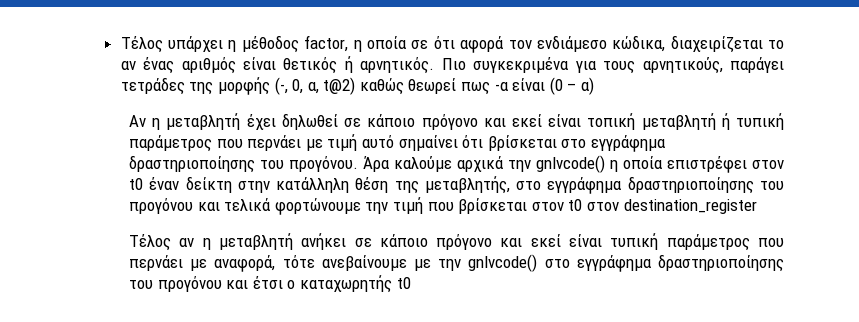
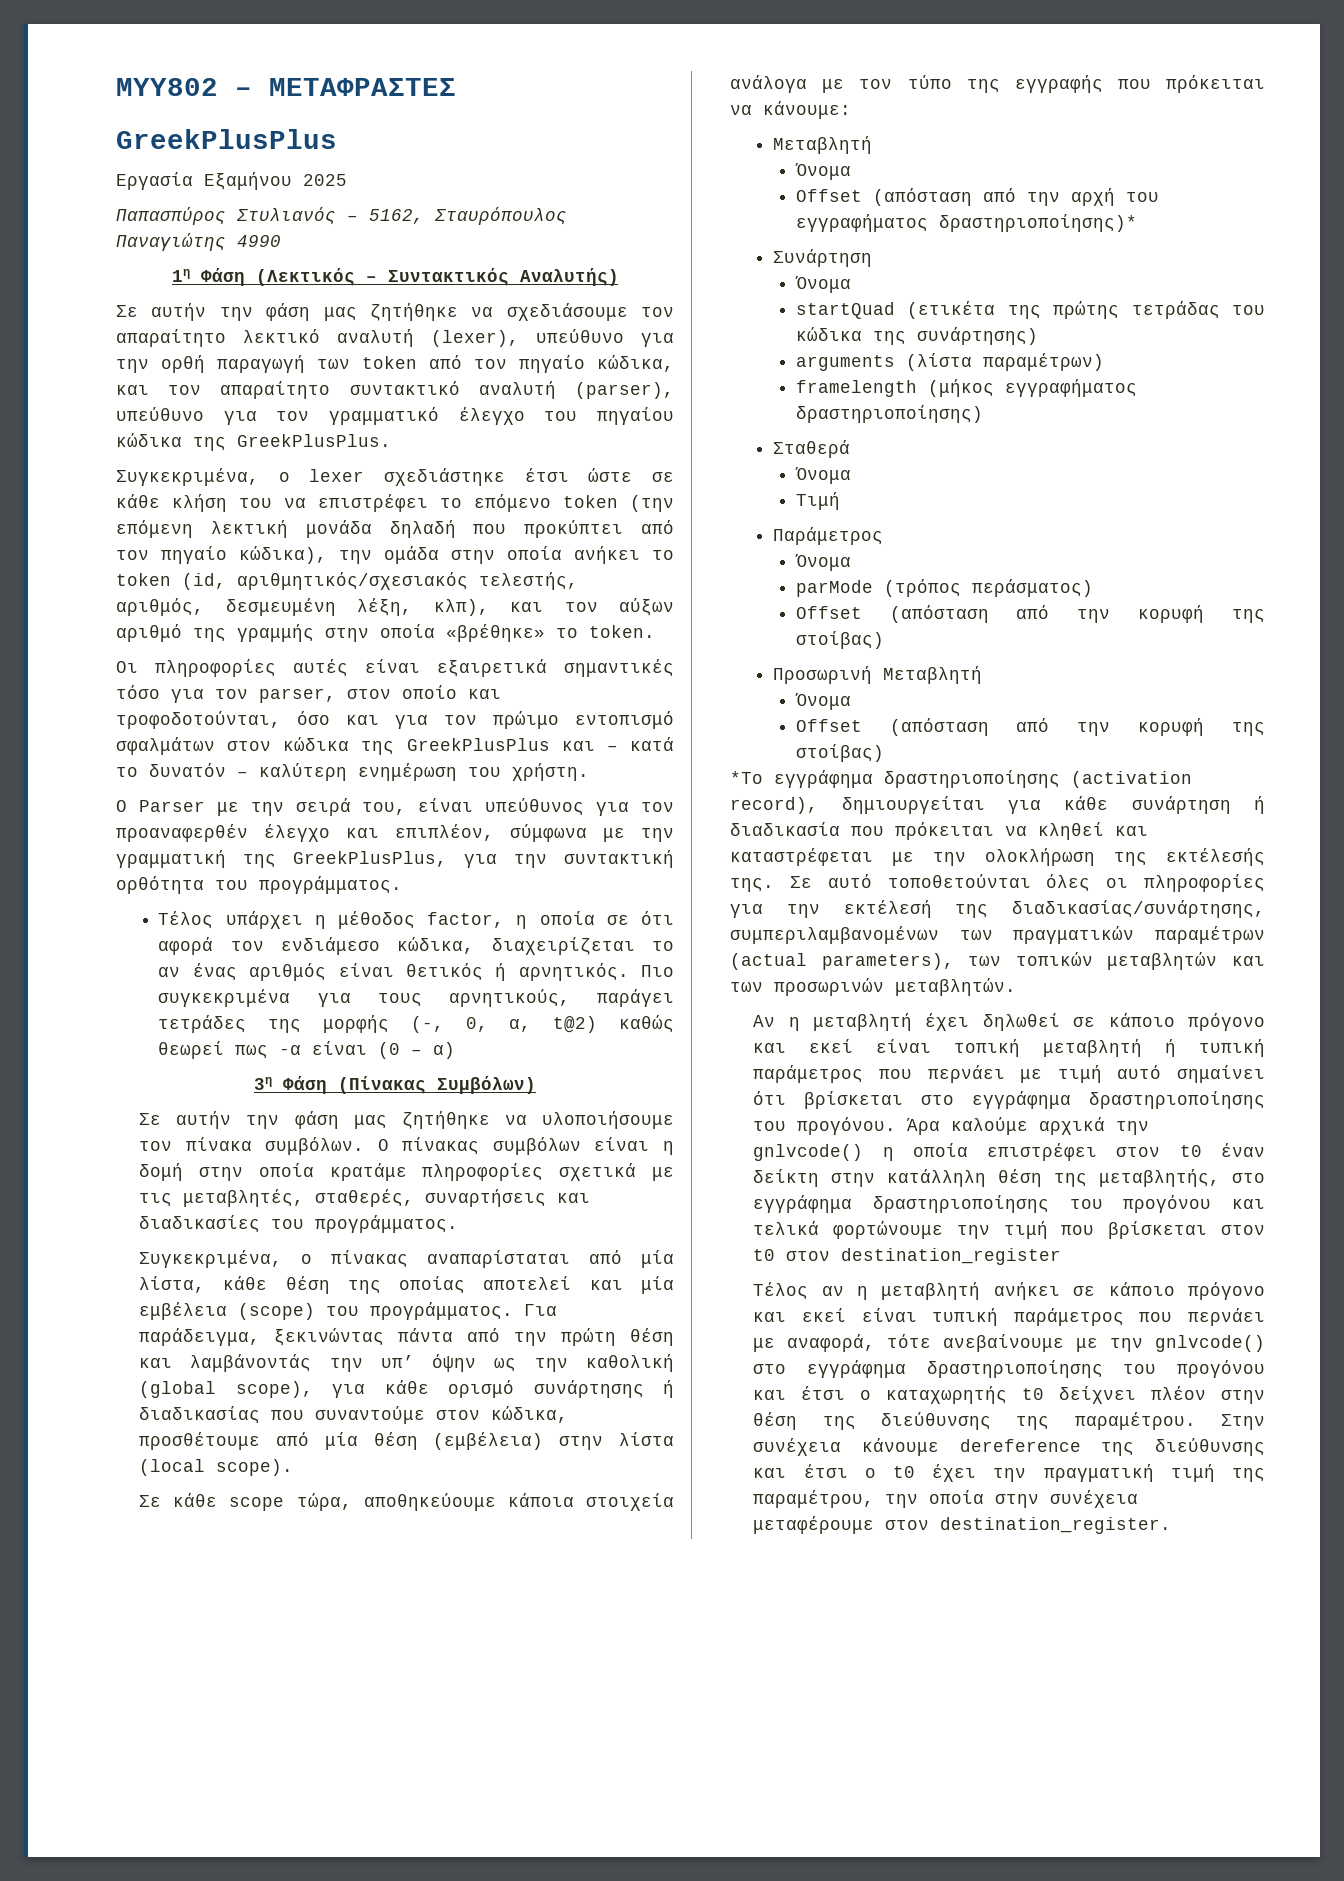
+ MYY802 – ΜΕΤΑΦΡΑΣΤΕΣ
+ GreekPlusPlus
+ Εργασία Εξαμήνου 2025
+ Παπασπύρος Στυλιανός – 5162, Σταυρόπουλος Παναγιώτης 4990
+ 1η Φάση (Λεκτικός – Συντακτικός Αναλυτής)
+ Σε αυτήν την φάση μας ζητήθηκε να σχεδιάσουμε τον απαραίτητο λεκτικό αναλυτή (lexer), υπεύθυνο για την ορθή παραγωγή των token από τον πηγαίο κώδικα, και τον απαραίτητο συντακτικό αναλυτή (parser), υπεύθυνο για τον γραμματικό έλεγχο του πηγαίου κώδικα της GreekPlusPlus.
+ Συγκεκριμένα, ο lexer σχεδιάστηκε έτσι ώστε σε κάθε κλήση του να επιστρέφει το επόμενο token (την επόμενη λεκτική μονάδα δηλαδή που προκύπτει από τον πηγαίο κώδικα), την ομάδα στην οποία ανήκει το token (id, αριθμητικός/σχεσιακός τελεστής, αριθμός, δεσμευμένη λέξη, κλπ), και τον αύξων αριθμό της γραμμής στην οποία «βρέθηκε» το token.
+ Οι πληροφορίες αυτές είναι εξαιρετικά σημαντικές τόσο για τον parser, στον οποίο και τροφοδοτούνται, όσο και για τον πρώιμο εντοπισμό σφαλμάτων στον κώδικα της GreekPlusPlus και – κατά το δυνατόν – καλύτερη ενημέρωση του χρήστη.
+ O Parser με την σειρά του, είναι υπεύθυνος για τον προαναφερθέν έλεγχο και επιπλέον, σύμφωνα με την γραμματική της GreekPlusPlus, για την συντακτική ορθότητα του προγράμματος.
+ 3η Φάση (Πίνακας Συμβόλων)
+ Σε αυτήν την φάση μας ζητήθηκε να υλοποιήσουμε τον πίνακα συμβόλων. Ο πίνακας συμβόλων είναι η δομή στην οποία κρατάμε πληροφορίες σχετικά με τις μεταβλητές, σταθερές, συναρτήσεις και διαδικασίες του προγράμματος.
+ Συγκεκριμένα, ο πίνακας αναπαρίσταται από μία λίστα, κάθε θέση της οποίας αποτελεί και μία εμβέλεια (scope) του προγράμματος. Για παράδειγμα, ξεκινώντας πάντα από την πρώτη θέση και λαμβάνοντάς την υπ’ όψην ως την καθολική (global scope), για κάθε ορισμό συνάρτησης ή διαδικασίας που συναντούμε στον κώδικα, προσθέτουμε από μία θέση (εμβέλεια) στην λίστα (local scope).
+ Σε κάθε scope τώρα, αποθηκεύουμε κάποια στοιχεία ανάλογα με τον τύπο της εγγραφής που πρόκειται να κάνουμε:
+ Μεταβλητή
+ Όνομα
+ Offset (απόσταση από την αρχή του εγγραφήματος δραστηριοποίησης)*
+ Συνάρτηση
+ Όνομα
+ startQuad (ετικέτα της πρώτης τετράδας του κώδικα της συνάρτησης)
+ arguments (λίστα παραμέτρων)
+ framelength (μήκος εγγραφήματος δραστηριοποίησης)
+ Σταθερά
+ Όνομα
+ Τιμή
+ Παράμετρος
+ Όνομα
+ parMode (τρόπος περάσματος)
+ Offset (απόσταση από την κορυφή της στοίβας)
+ Προσωρινή Μεταβλητή
+ Όνομα
+ Offset (απόσταση από την κορυφή της στοίβας)
+ *Το εγγράφημα δραστηριοποίησης (activation record), δημιουργείται για κάθε συνάρτηση ή διαδικασία που πρόκειται να κληθεί και καταστρέφεται με την ολοκλήρωση της εκτέλεσής της. Σε αυτό τοποθετούνται όλες οι πληροφορίες για την εκτέλεσή της διαδικασίας/συνάρτησης, συμπεριλαμβανομένων των πραγματικών παραμέτρων (actual parameters), των τοπικών μεταβλητών και των προσωρινών μεταβλητών.
- Τέλος αν η μεταβλητή ανήκει σε κάποιο πρόγονο και εκεί είναι τυπική παράμετρος που περνάει με αναφορά, τότε ανεβαίνουμε με την gnlvcode() στο εγγράφημα δραστηριοποίησης του προγόνου και έτσι ο καταχωρητής t0
+ Τέλος αν η μεταβλητή ανήκει σε κάποιο πρόγονο και εκεί είναι τυπική παράμετρος που περνάει με αναφορά, τότε ανεβαίνουμε με την gnlvcode() στο εγγράφημα δραστηριοποίησης του προγόνου και έτσι ο καταχωρητής t0 δείχνει πλέον στην θέση της διεύθυνσης της παραμέτρου. Στην συνέχεια κάνουμε dereference της διεύθυνσης και έτσι ο t0 έχει την πραγματική τιμή της παραμέτρου, την οποία στην συνέχεια μεταφέρουμε στον destination_register.

